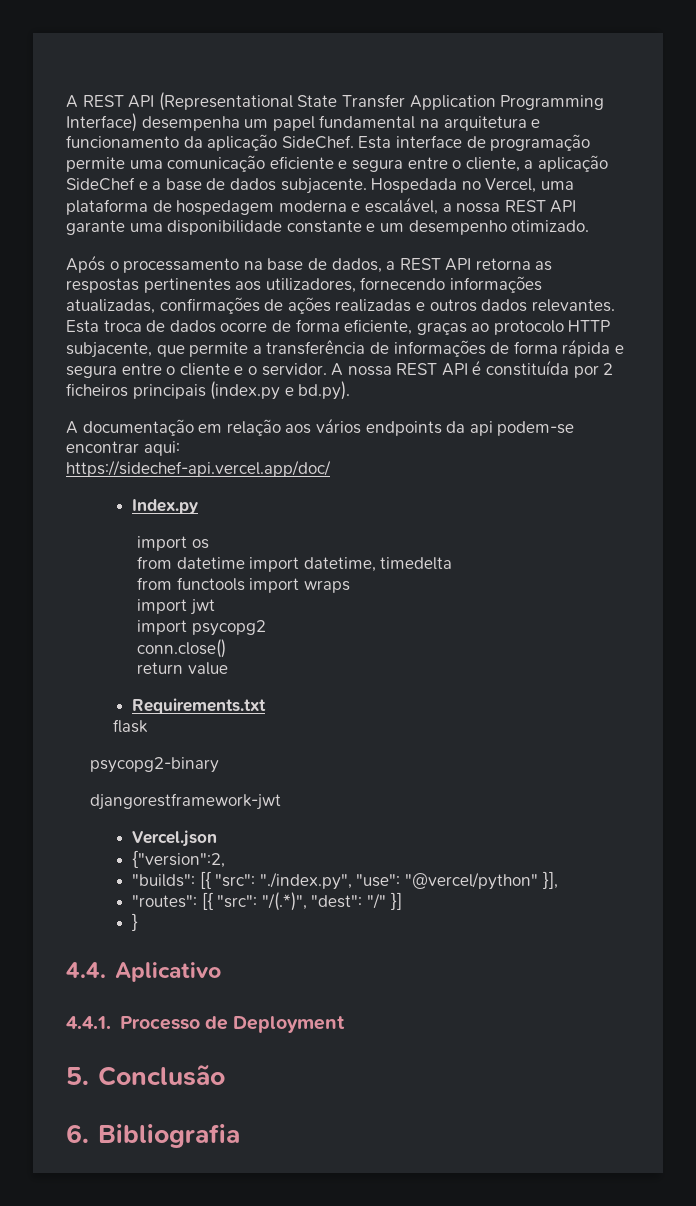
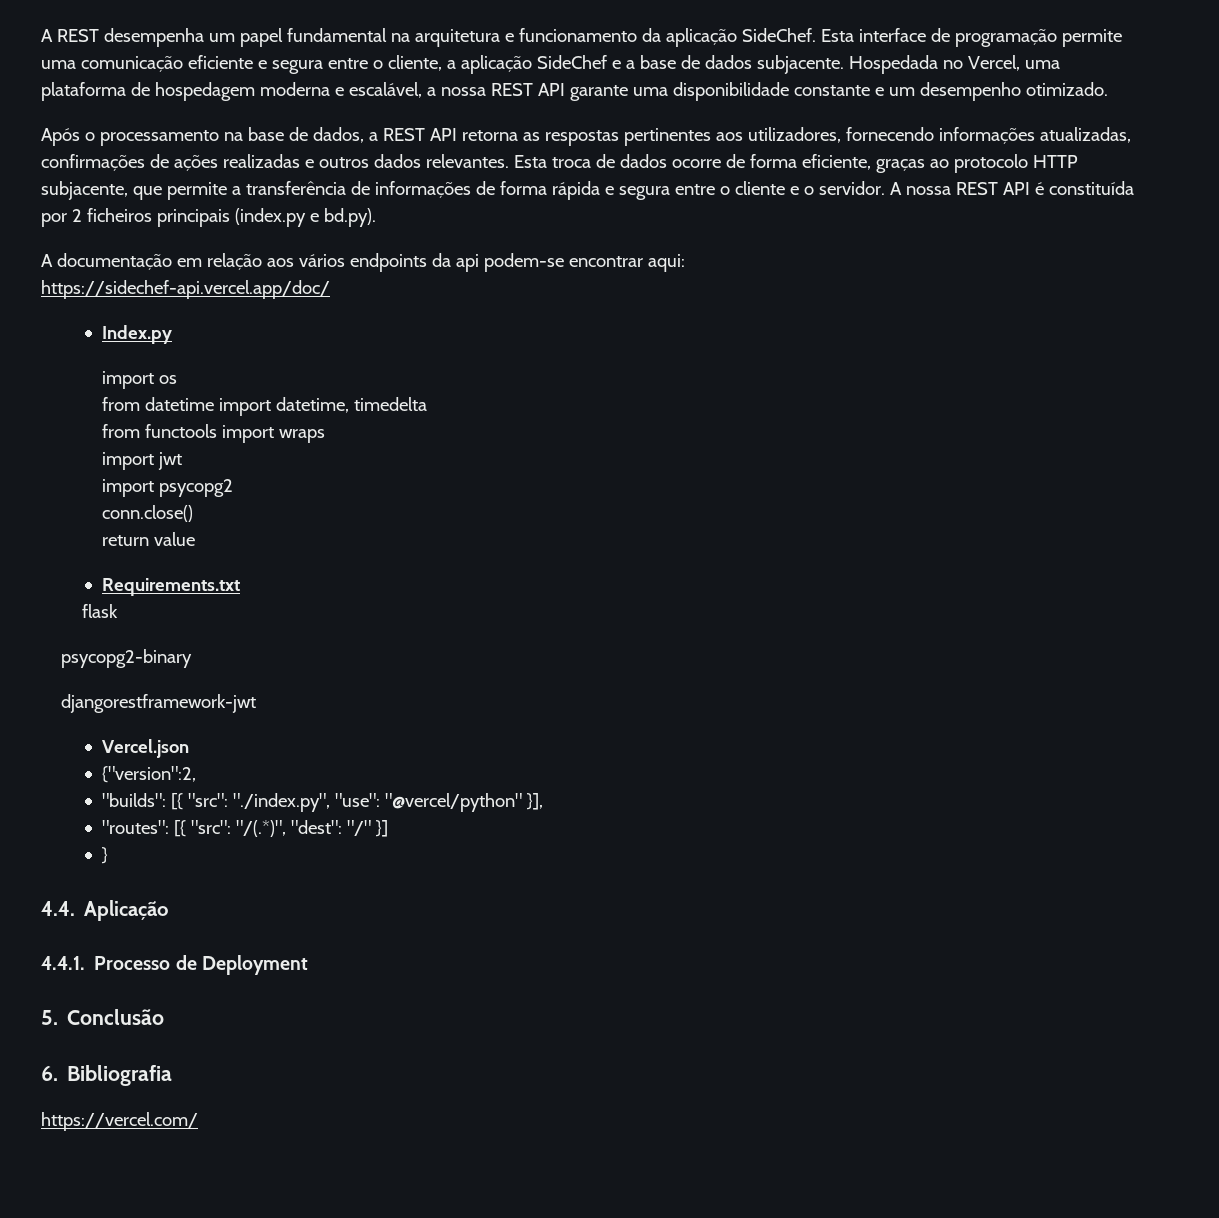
- A REST API (Representational State Transfer Application Programming Interface) desempenha um papel fundamental na arquitetura e funcionamento da aplicação SideChef.
+ A REST desempenha um papel fundamental na arquitetura e funcionamento da aplicação SideChef.
- 4.4. Aplicativo
+ 4.4. Aplicação
+ https://vercel.com/

